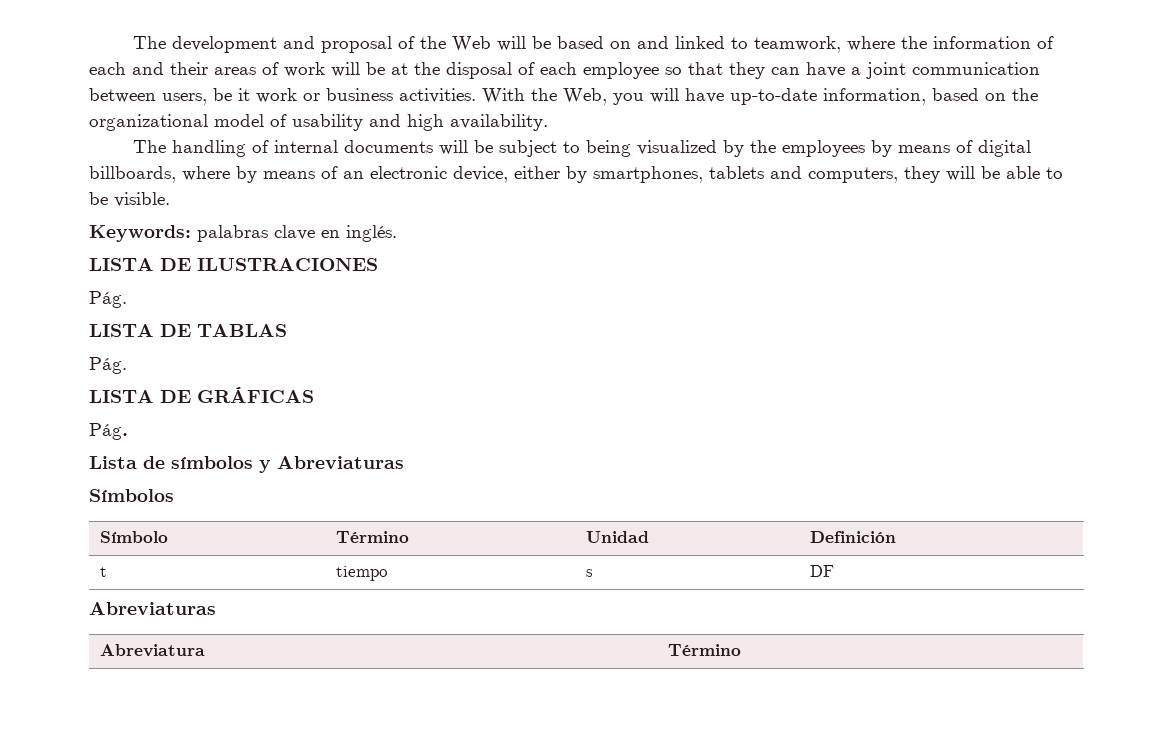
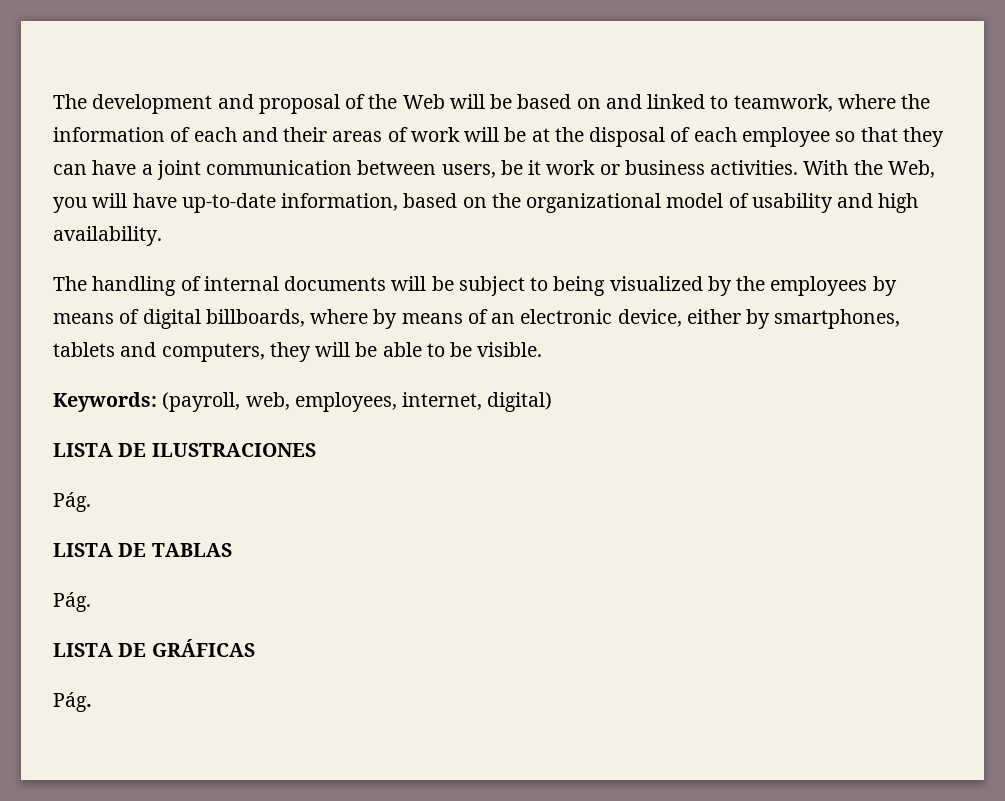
- Keywords: palabras clave en inglés.
+ Keywords: (payroll, web, employees, internet, digital)
- Lista de símbolos y Abreviaturas
- Símbolos
- Símbolo | Término | Unidad | Definición
- t | tiempo | s | DF
- Abreviaturas
- Abreviatura | Término

